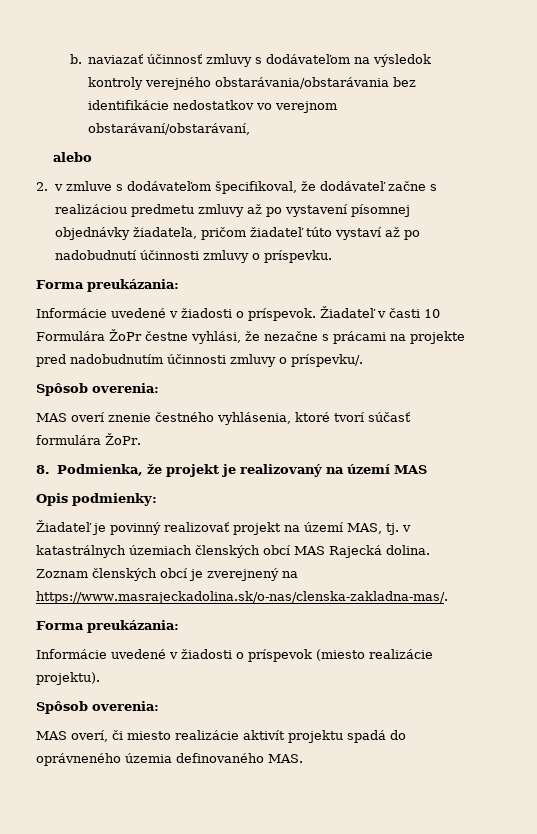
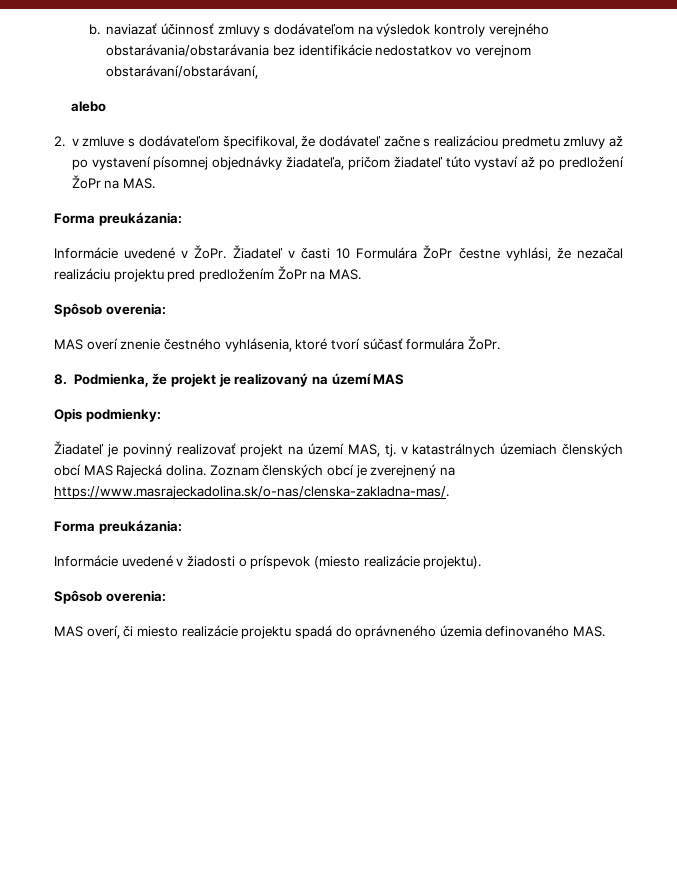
- 2. v zmluve s dodávateľom špecifikoval, že dodávateľ začne s realizáciou predmetu zmluvy až po vystavení písomnej objednávky žiadateľa, pričom žiadateľ túto vystaví až po nadobudnutí účinnosti zmluvy o príspevku.
+ 2. v zmluve s dodávateľom špecifikoval, že dodávateľ začne s realizáciou predmetu zmluvy až po vystavení písomnej objednávky žiadateľa, pričom žiadateľ túto vystaví až po predložení ŽoPr na MAS.
  Forma preukázania:
- Informácie uvedené v žiadosti o príspevok.
+ Informácie uvedené v ŽoPr.
- Žiadateľ v časti 10 Formulára ŽoPr čestne vyhlási, že nezačne s prácami na projekte pred nadobudnutím účinnosti zmluvy o príspevku/.
+ Žiadateľ v časti 10 Formulára ŽoPr čestne vyhlási, že nezačal realizáciu projektu pred predložením ŽoPr na MAS.
- MAS overí, či miesto realizácie aktivít projektu spadá do oprávneného územia definovaného MAS.
+ MAS overí, či miesto realizácie projektu spadá do oprávneného územia definovaného MAS.

